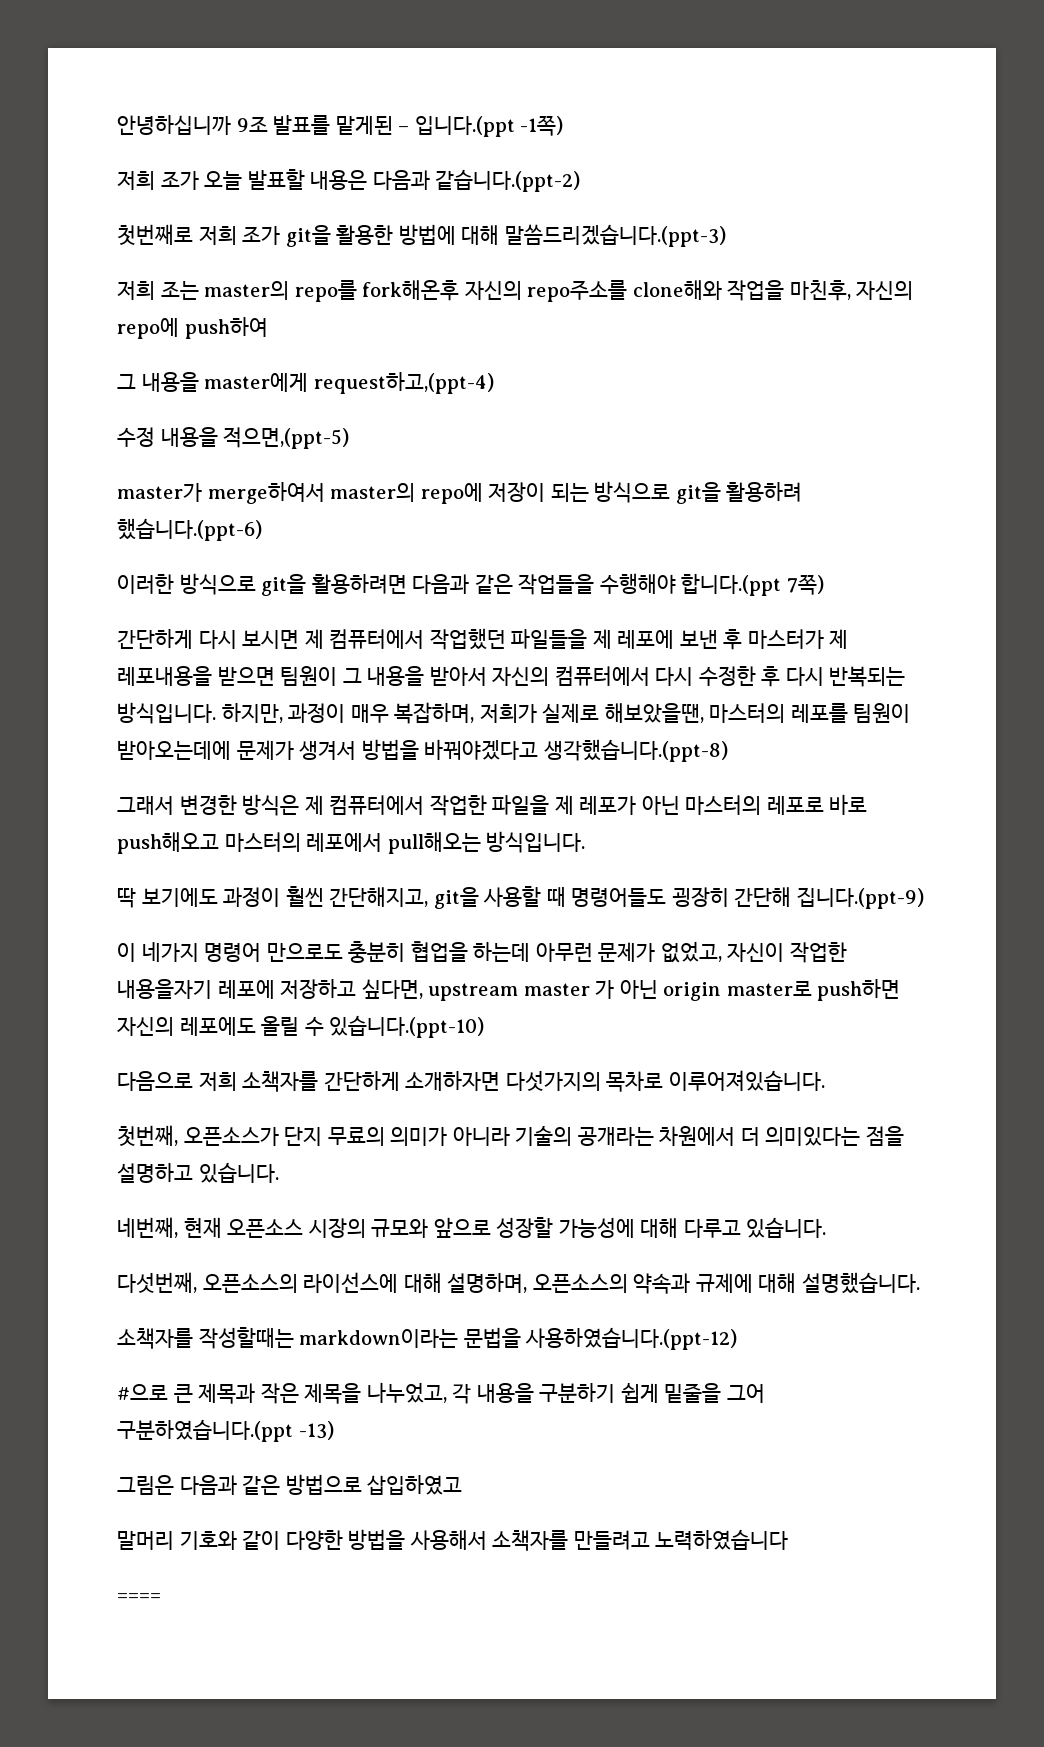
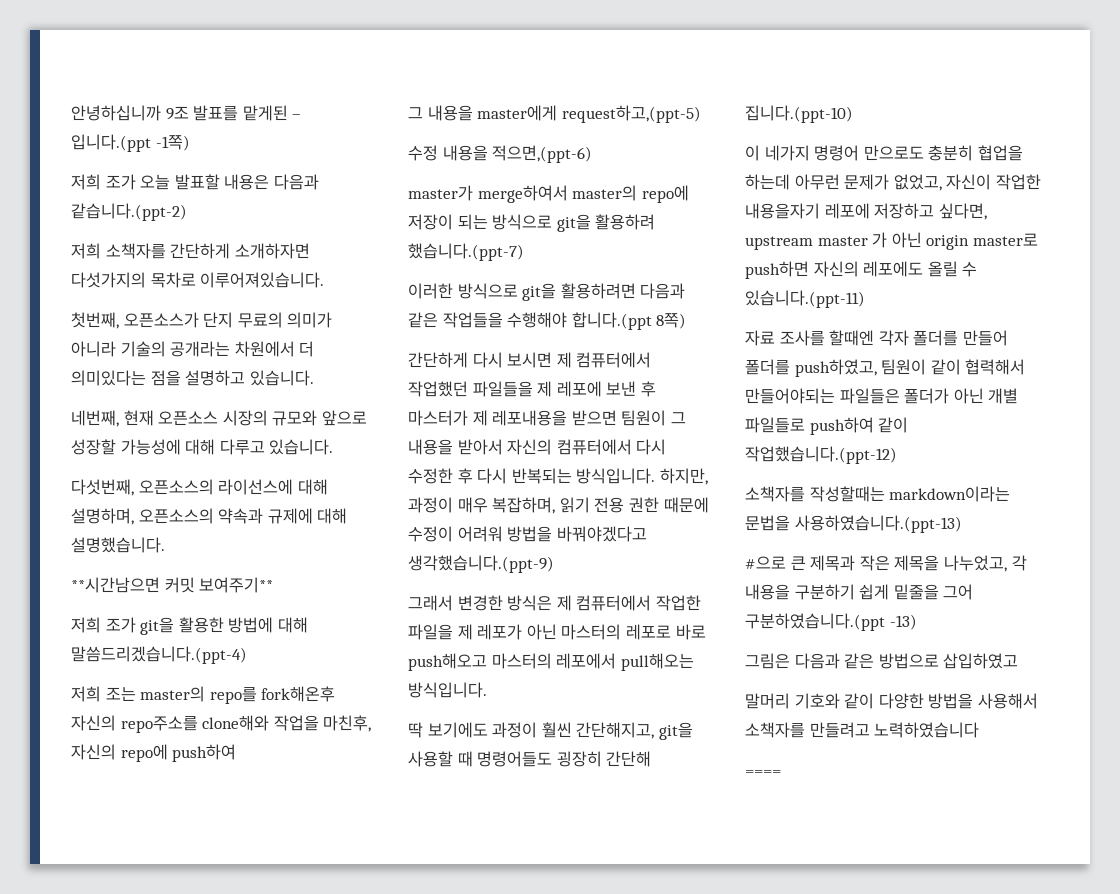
- 첫번째로 저희 조가 git을 활용한 방법에 대해 말씀드리겠습니다.(ppt-3)
- 저희 조는 master의 repo를 fork해온후 자신의 repo주소를 clone해와 작업을 마친후, 자신의 repo에 push하여
- 그 내용을 master에게 request하고,(ppt-4)
- 수정 내용을 적으면,(ppt-5)
- master가 merge하여서 master의 repo에 저장이 되는 방식으로 git을 활용하려 했습니다.(ppt-6)
- 이러한 방식으로 git을 활용하려면 다음과 같은 작업들을 수행해야 합니다.(ppt 7쪽)
- 간단하게 다시 보시면 제 컴퓨터에서 작업했던 파일들을 제 레포에 보낸 후 마스터가 제 레포내용을 받으면 팀원이 그 내용을 받아서 자신의 컴퓨터에서 다시 수정한 후 다시 반복되는 방식입니다. 하지만, 과정이 매우 복잡하며, 저희가 실제로 해보았을땐, 마스터의 레포를 팀원이 받아오는데에 문제가 생겨서 방법을 바꿔야겠다고 생각했습니다.(ppt-8)
- 그래서 변경한 방식은 제 컴퓨터에서 작업한 파일을 제 레포가 아닌 마스터의 레포로 바로 push해오고 마스터의 레포에서 pull해오는 방식입니다.
- 딱 보기에도 과정이 훨씬 간단해지고, git을 사용할 때 명령어들도 굉장히 간단해 집니다.(ppt-9)
- 이 네가지 명령어 만으로도 충분히 협업을 하는데 아무런 문제가 없었고, 자신이 작업한 내용을자기 레포에 저장하고 싶다면, upstream master 가 아닌 origin master로 push하면 자신의 레포에도 올릴 수 있습니다.(ppt-10)
- 다음으로 저희 소책자를 간단하게 소개하자면 다섯가지의 목차로 이루어져있습니다.
+ 저희 소책자를 간단하게 소개하자면 다섯가지의 목차로 이루어져있습니다.
+ **시간남으면 커밋 보여주기**
+ 저희 조가 git을 활용한 방법에 대해 말씀드리겠습니다.(ppt-4)
+ 저희 조는 master의 repo를 fork해온후 자신의 repo주소를 clone해와 작업을 마친후, 자신의 repo에 push하여
+ 그 내용을 master에게 request하고,(ppt-5)
+ 수정 내용을 적으면,(ppt-6)
+ master가 merge하여서 master의 repo에 저장이 되는 방식으로 git을 활용하려 했습니다.(ppt-7)
+ 이러한 방식으로 git을 활용하려면 다음과 같은 작업들을 수행해야 합니다.(ppt 8쪽)
+ 간단하게 다시 보시면 제 컴퓨터에서 작업했던 파일들을 제 레포에 보낸 후 마스터가 제 레포내용을 받으면 팀원이 그 내용을 받아서 자신의 컴퓨터에서 다시 수정한 후 다시 반복되는 방식입니다. 하지만, 과정이 매우 복잡하며, 읽기 전용 권한 때문에 수정이 어려워 방법을 바꿔야겠다고 생각했습니다.(ppt-9)
+ 그래서 변경한 방식은 제 컴퓨터에서 작업한 파일을 제 레포가 아닌 마스터의 레포로 바로 push해오고 마스터의 레포에서 pull해오는 방식입니다.
+ 딱 보기에도 과정이 훨씬 간단해지고, git을 사용할 때 명령어들도 굉장히 간단해 집니다.(ppt-10)
+ 이 네가지 명령어 만으로도 충분히 협업을 하는데 아무런 문제가 없었고, 자신이 작업한 내용을자기 레포에 저장하고 싶다면, upstream master 가 아닌 origin master로 push하면 자신의 레포에도 올릴 수 있습니다.(ppt-11)
+ 자료 조사를 할때엔 각자 폴더를 만들어 폴더를 push하였고, 팀원이 같이 협력해서 만들어야되는 파일들은 폴더가 아닌 개별 파일들로 push하여 같이 작업했습니다.(ppt-12)
- 소책자를 작성할때는 markdown이라는 문법을 사용하였습니다.(ppt-12)
+ 소책자를 작성할때는 markdown이라는 문법을 사용하였습니다.(ppt-13)

